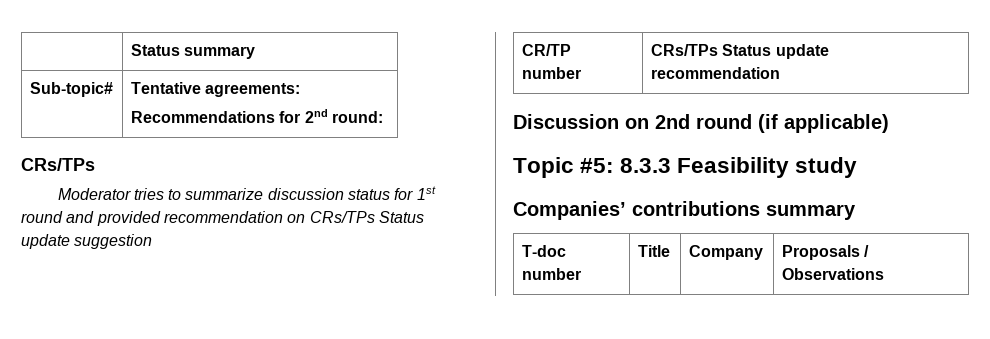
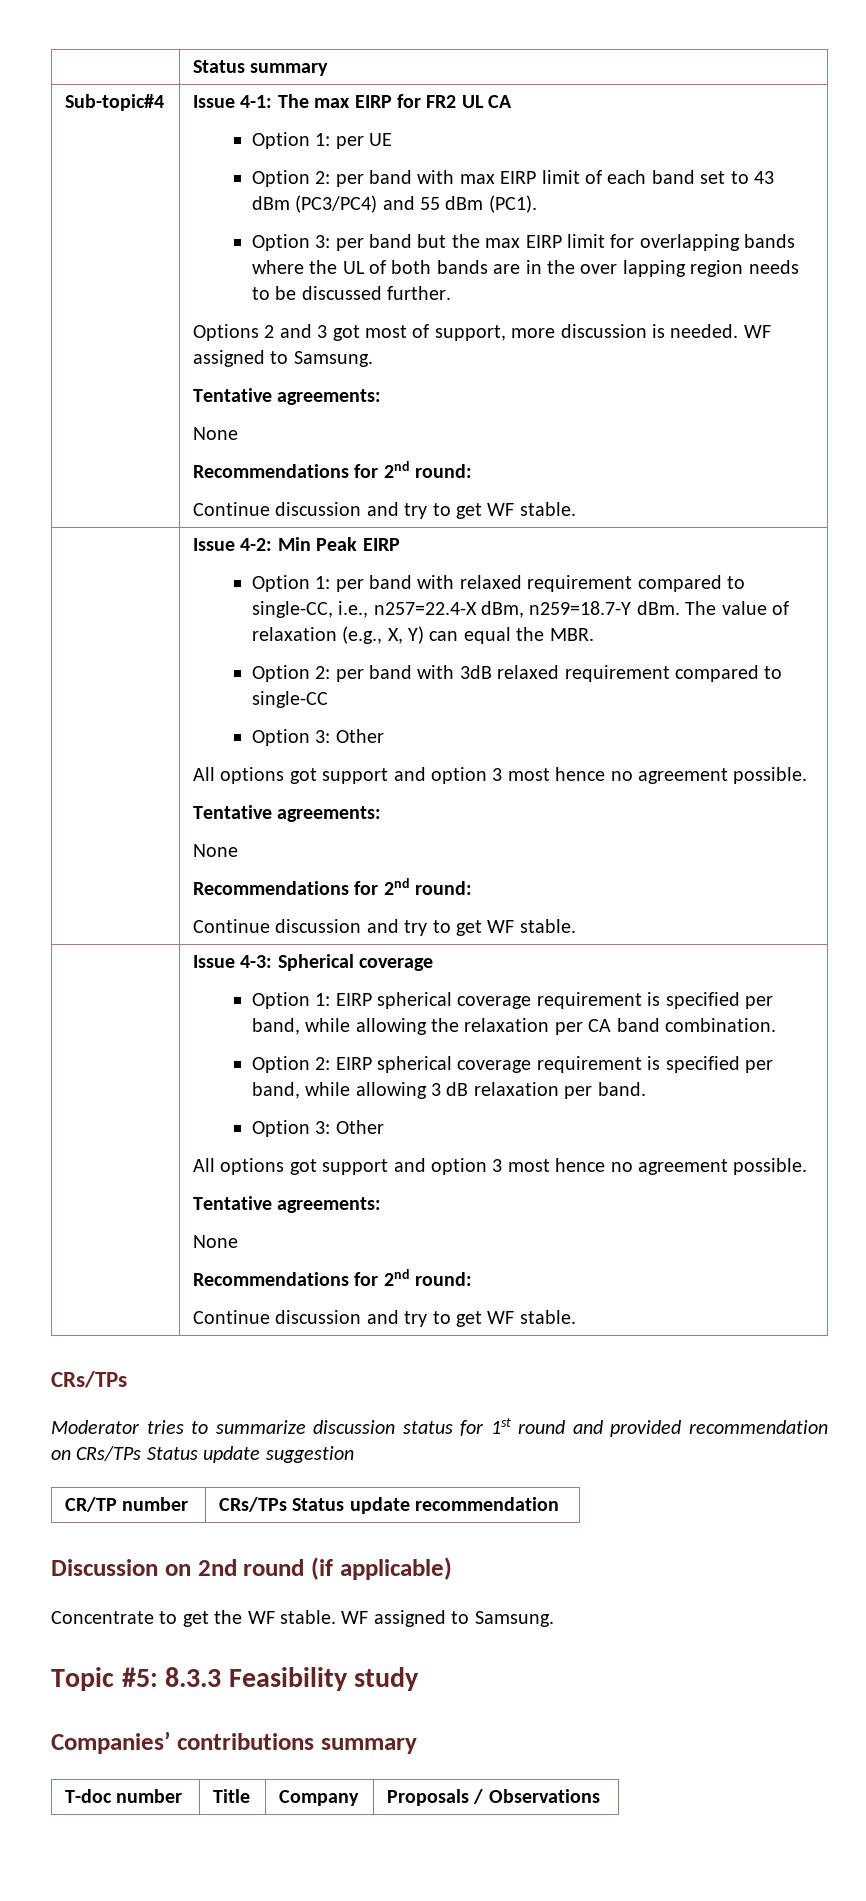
- Sub-topic# | Tentative agreements:
+ Sub-topic#4 | Issue 4-1: The max EIRP for FR2 UL CA
+ Option 1: per UE
+ Option 2: per band with max EIRP limit of each band set to 43 dBm (PC3/PC4) and 55 dBm (PC1).
+ Option 3: per band but the max EIRP limit for overlapping bands where the UL of both bands are in the over lapping region needs to be discussed further.
+ Options 2 and 3 got most of support, more discussion is needed. WF assigned to Samsung.
+ Tentative agreements:
+ None
  Recommendations for 2nd round:
+ Continue discussion and try to get WF stable.
+ | Issue 4-2: Min Peak EIRP
+ Option 1: per band with relaxed requirement compared to single-CC, i.e., n257=22.4-X dBm, n259=18.7-Y dBm. The value of relaxation (e.g., X, Y) can equal the MBR.
+ Option 2: per band with 3dB relaxed requirement compared to single-CC
+ Option 3: Other
+ All options got support and option 3 most hence no agreement possible.
+ Tentative agreements:
+ None
+ Recommendations for 2nd round:
+ Continue discussion and try to get WF stable.
+ | Issue 4-3: Spherical coverage
+ Option 1: EIRP spherical coverage requirement is specified per band, while allowing the relaxation per CA band combination.
+ Option 2: EIRP spherical coverage requirement is specified per band, while allowing 3 dB relaxation per band.
+ Option 3: Other
+ All options got support and option 3 most hence no agreement possible.
+ Tentative agreements:
+ None
+ Recommendations for 2nd round:
+ Continue discussion and try to get WF stable.
+ Concentrate to get the WF stable. WF assigned to Samsung.

